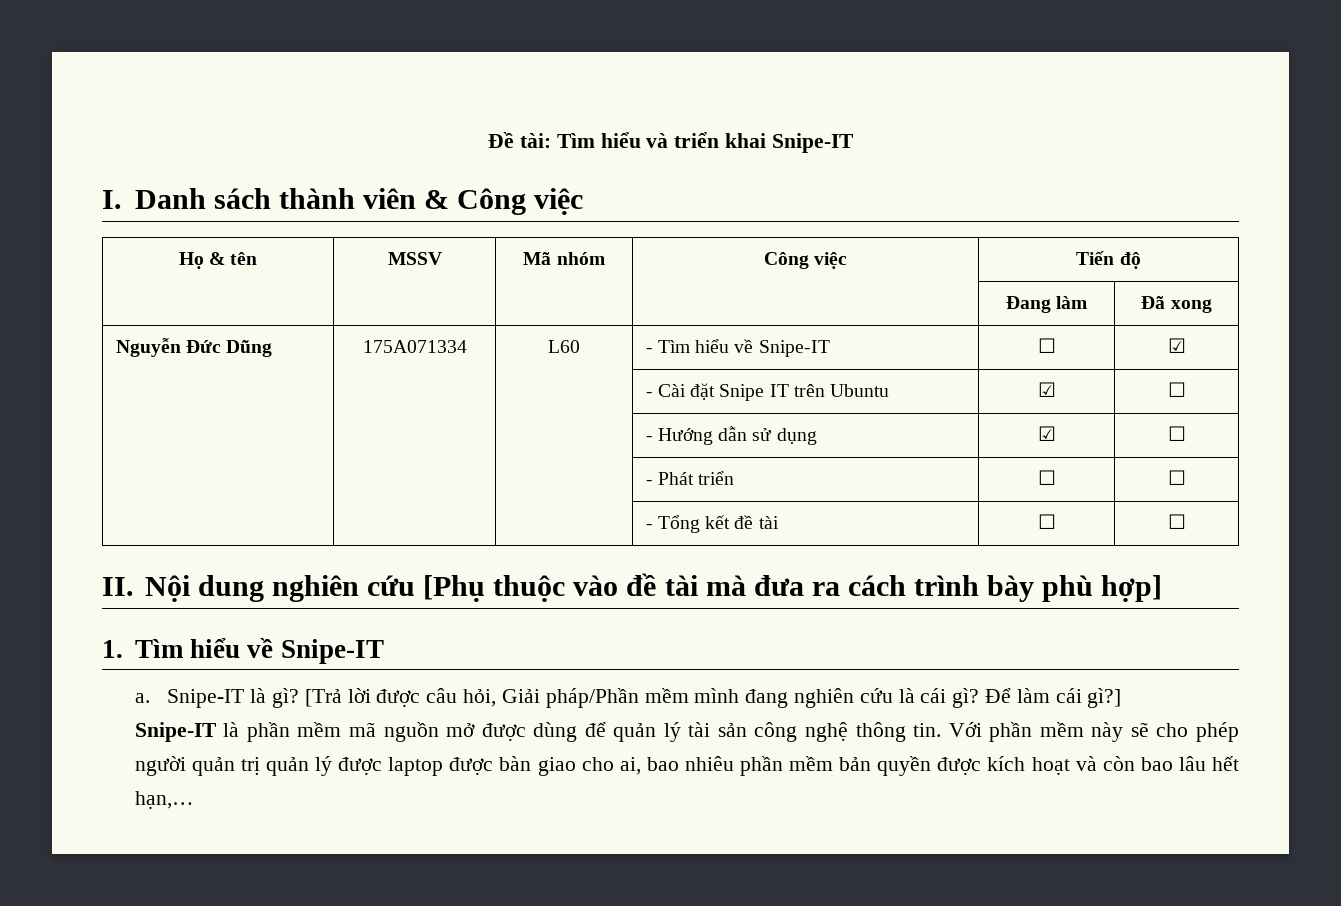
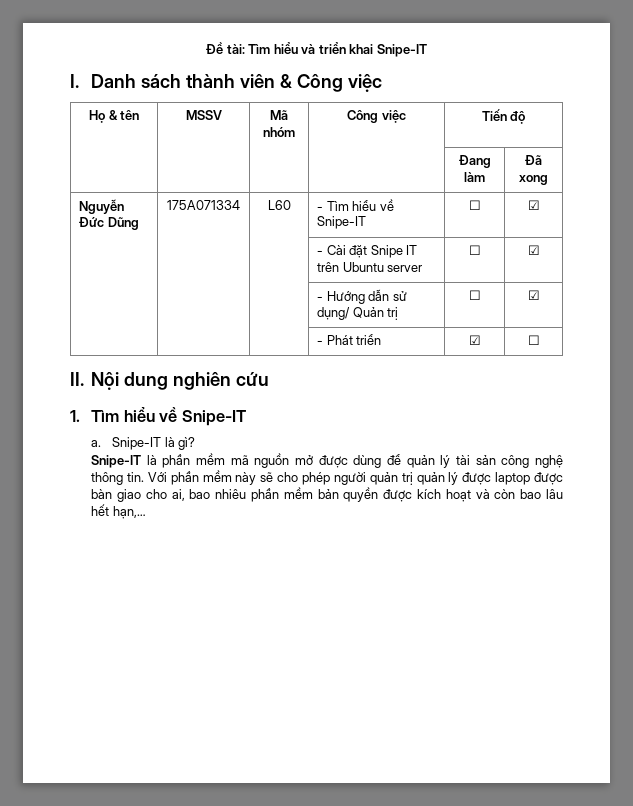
- | | | - Cài đặt Snipe IT trên Ubuntu | ☑ | ☐
+ | | | - Cài đặt Snipe IT trên Ubuntu server | ☐ | ☑
- | | | - Hướng dẫn sử dụng | ☑ | ☐
+ | | | - Hướng dẫn sử dụng/ Quản trị | ☐ | ☑
- | | | - Phát triển | ☐ | ☐
- | | | - Tổng kết đề tài | ☐ | ☐
+ | | | - Phát triển | ☑ | ☐
- II. Nội dung nghiên cứu [Phụ thuộc vào đề tài mà đưa ra cách trình bày phù hợp]
+ II. Nội dung nghiên cứu
- [Trả lời được câu hỏi, Giải pháp/Phần mềm mình đang nghiên cứu là cái gì? Để làm cái gì?]

